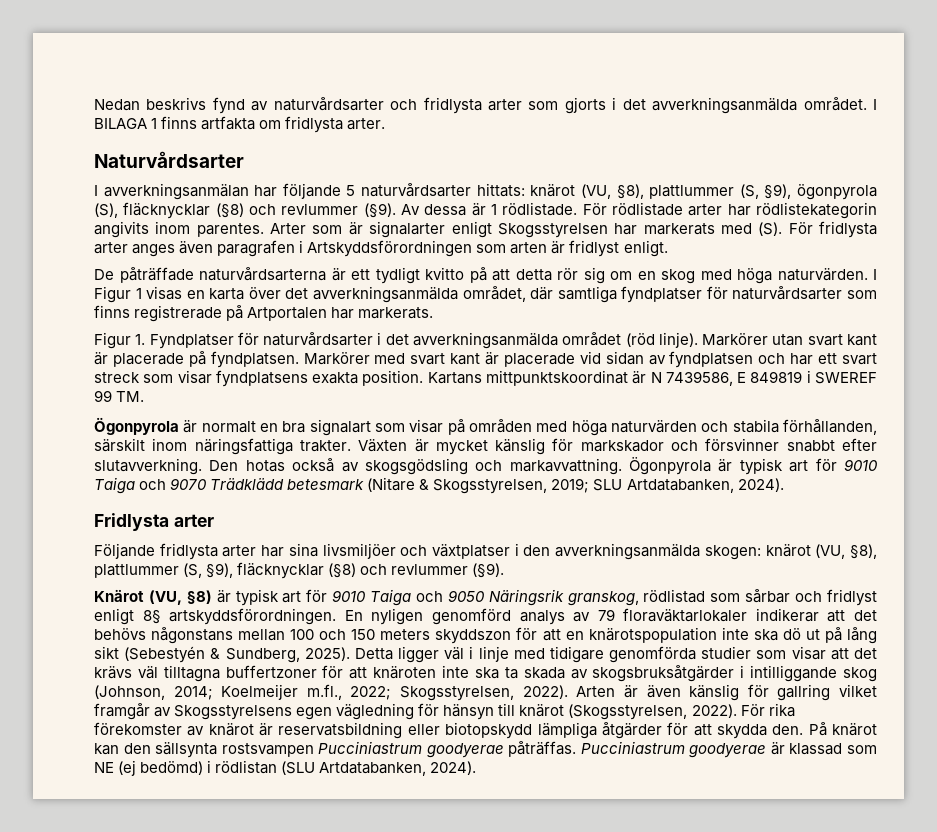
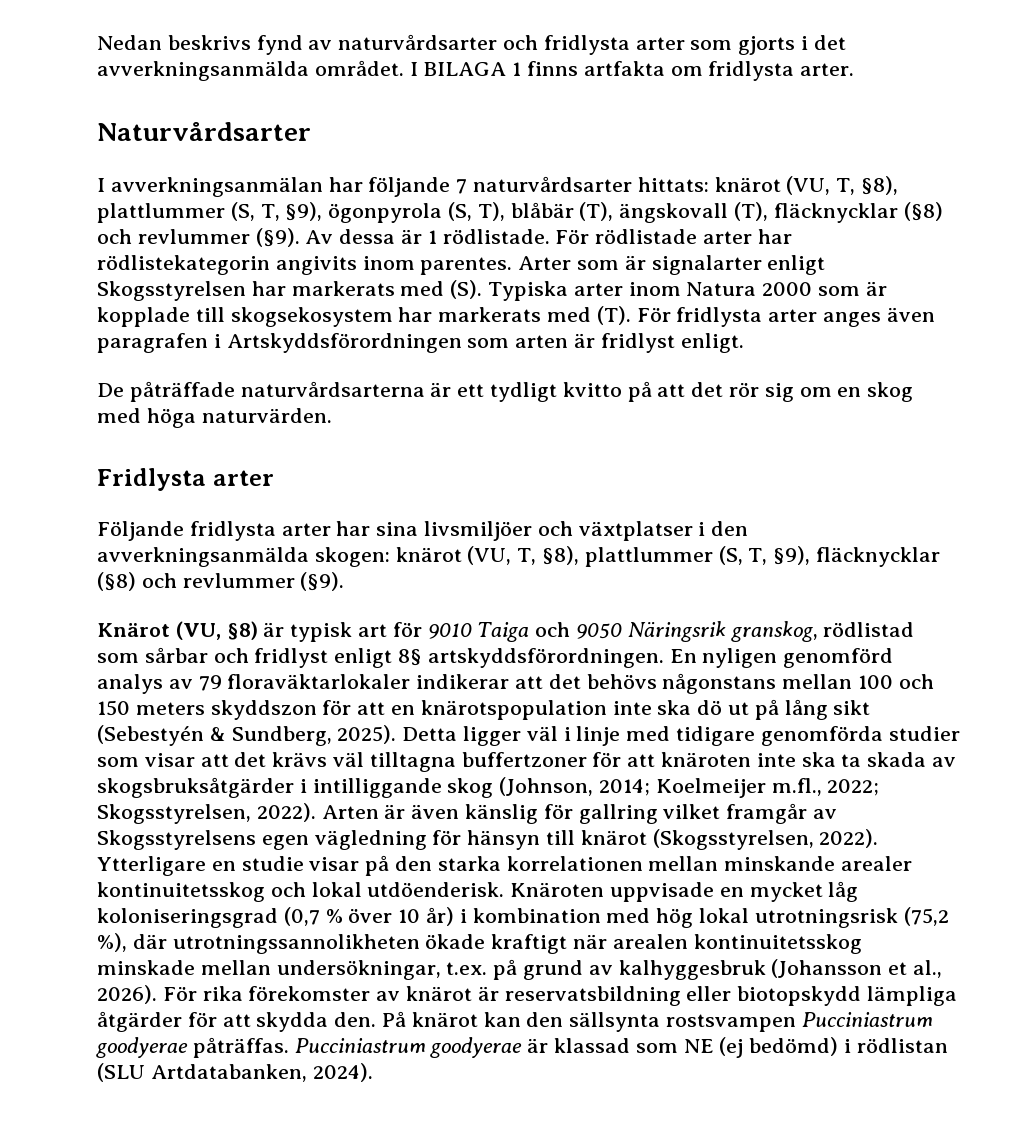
- I avverkningsanmälan har följande 5 naturvårdsarter hittats: knärot (VU, §8), plattlummer (S, §9), ögonpyrola (S), fläcknycklar (§8) och revlummer (§9).
+ I avverkningsanmälan har följande 7 naturvårdsarter hittats: knärot (VU, T, §8), plattlummer (S, T, §9), ögonpyrola (S, T), blåbär (T), ängskovall (T), fläcknycklar (§8) och revlummer (§9).
- Arter som är signalarter enligt Skogsstyrelsen har markerats med (S). För fridlysta arter anges även paragrafen i Artskyddsförordningen som arten är fridlyst enligt.
+ Arter som är signalarter enligt Skogsstyrelsen har markerats med (S). Typiska arter inom Natura 2000 som är kopplade till skogsekosystem har markerats med (T). För fridlysta arter anges även paragrafen i Artskyddsförordningen som arten är fridlyst enligt.
- De påträffade naturvårdsarterna är ett tydligt kvitto på att detta rör sig om en skog med höga naturvärden. I Figur 1 visas en karta över det avverkningsanmälda området, där samtliga fyndplatser för naturvårdsarter som finns registrerade på Artportalen har markerats.
- Figur 1. Fyndplatser för naturvårdsarter i det avverkningsanmälda området (röd linje). Markörer utan svart kant är placerade på fyndplatsen. Markörer med svart kant är placerade vid sidan av fyndplatsen och har ett svart streck som visar fyndplatsens exakta position. Kartans mittpunktskoordinat är N 7439586, E 849819 i SWEREF 99 TM.
- Ögonpyrola är normalt en bra signalart som visar på områden med höga naturvärden och stabila förhållanden, särskilt inom näringsfattiga trakter. Växten är mycket känslig för markskador och försvinner snabbt efter slutavverkning. Den hotas också av skogsgödsling och markavvattning. Ögonpyrola är typisk art för 9010 Taiga och 9070 Trädklädd betesmark (Nitare & Skogsstyrelsen, 2019; SLU Artdatabanken, 2024).
+ De påträffade naturvårdsarterna är ett tydligt kvitto på att det rör sig om en skog med höga naturvärden.
- Följande fridlysta arter har sina livsmiljöer och växtplatser i den avverkningsanmälda skogen: knärot (VU, §8), plattlummer (S, §9), fläcknycklar (§8) och revlummer (§9).
+ Följande fridlysta arter har sina livsmiljöer och växtplatser i den avverkningsanmälda skogen: knärot (VU, T, §8), plattlummer (S, T, §9), fläcknycklar (§8) och revlummer (§9).
+ Ytterligare en studie visar på den starka korrelationen mellan minskande arealer kontinuitetsskog och lokal utdöenderisk. Knäroten uppvisade en mycket låg koloniseringsgrad (0,7 % över 10 år) i kombination med hög lokal utrotningsrisk (75,2 %), där utrotningssannolikheten ökade kraftigt när arealen kontinuitetsskog minskade mellan undersökningar, t.ex. på grund av kalhyggesbruk (Johansson et al., 2026).

